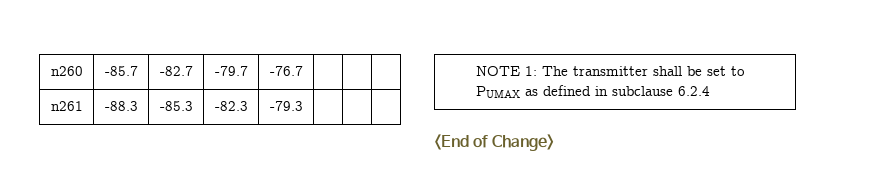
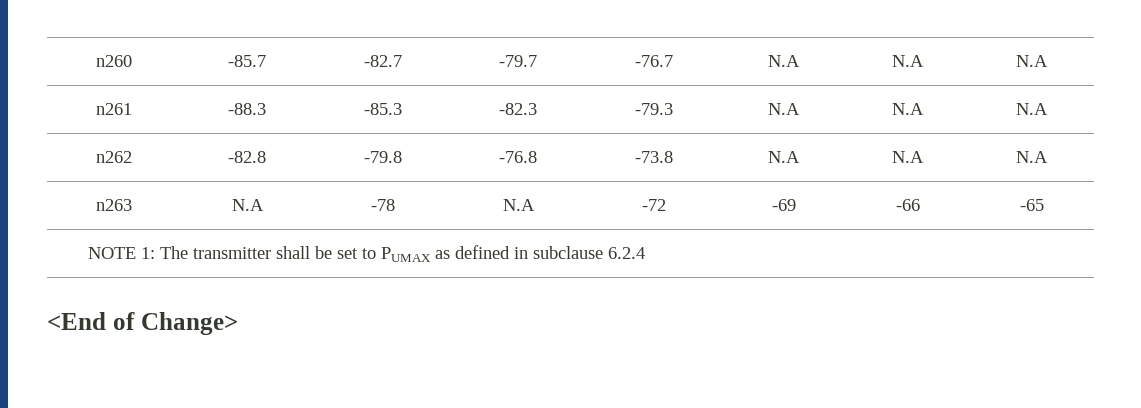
- n260 | -85.7 | -82.7 | -79.7 | -76.7 | | |
+ n260 | -85.7 | -82.7 | -79.7 | -76.7 | N.A | N.A | N.A
- n261 | -88.3 | -85.3 | -82.3 | -79.3 | | |
+ n261 | -88.3 | -85.3 | -82.3 | -79.3 | N.A | N.A | N.A
+ n262 | -82.8 | -79.8 | -76.8 | -73.8 | N.A | N.A | N.A
+ n263 | N.A | -78 | N.A | -72 | -69 | -66 | -65

